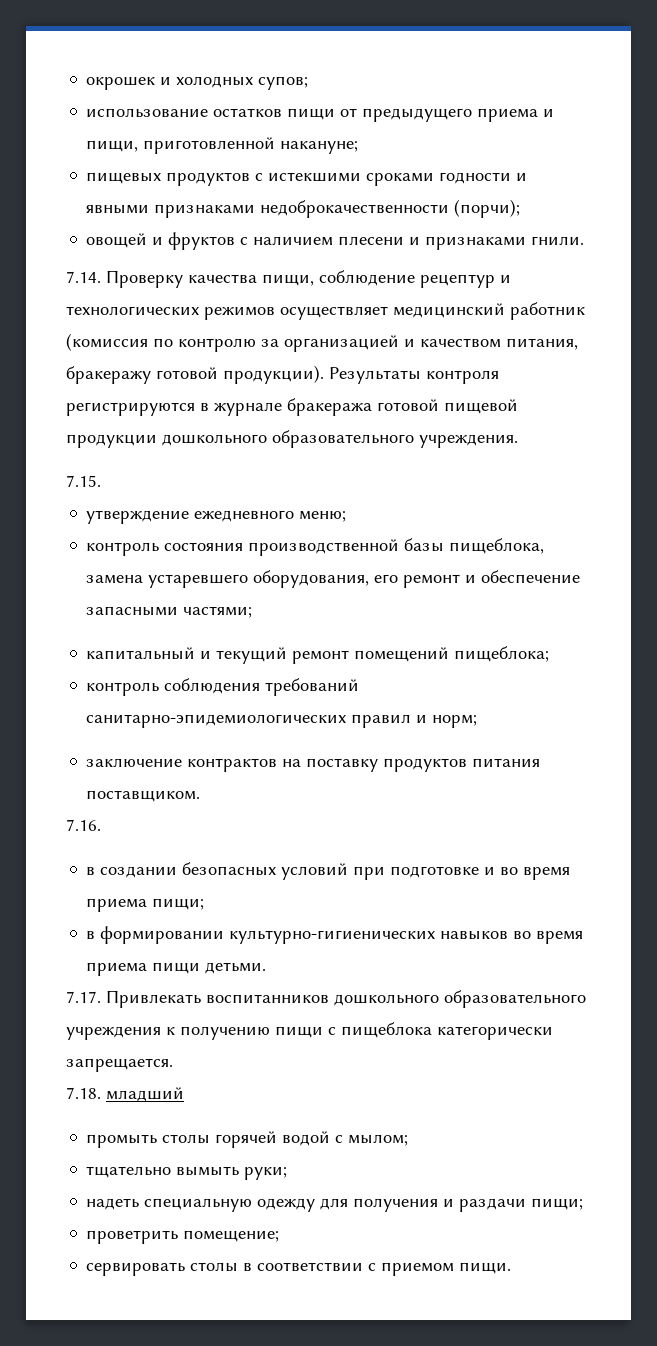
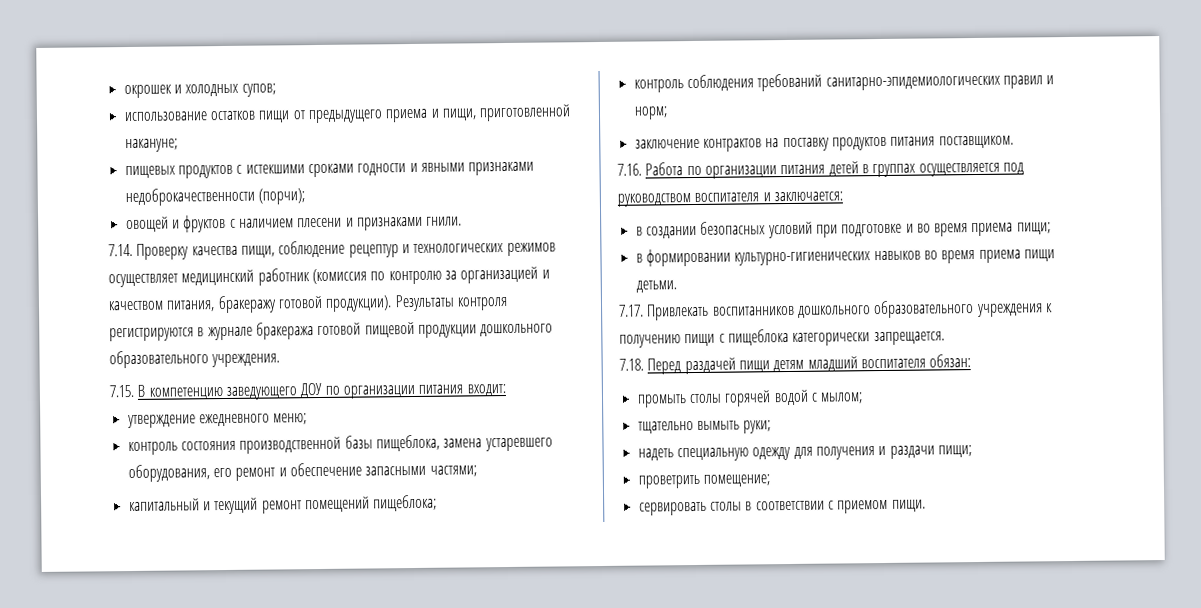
- 7.15.
+ 7.15. В компетенцию заведующего ДОУ по организации питания входит:
- 7.16.
+ 7.16. Работа по организации питания детей в группах осуществляется под руководством воспитателя и заключается:
- 7.18. младший
+ 7.18. Перед раздачей пищи детям младший воспитателя обязан:

